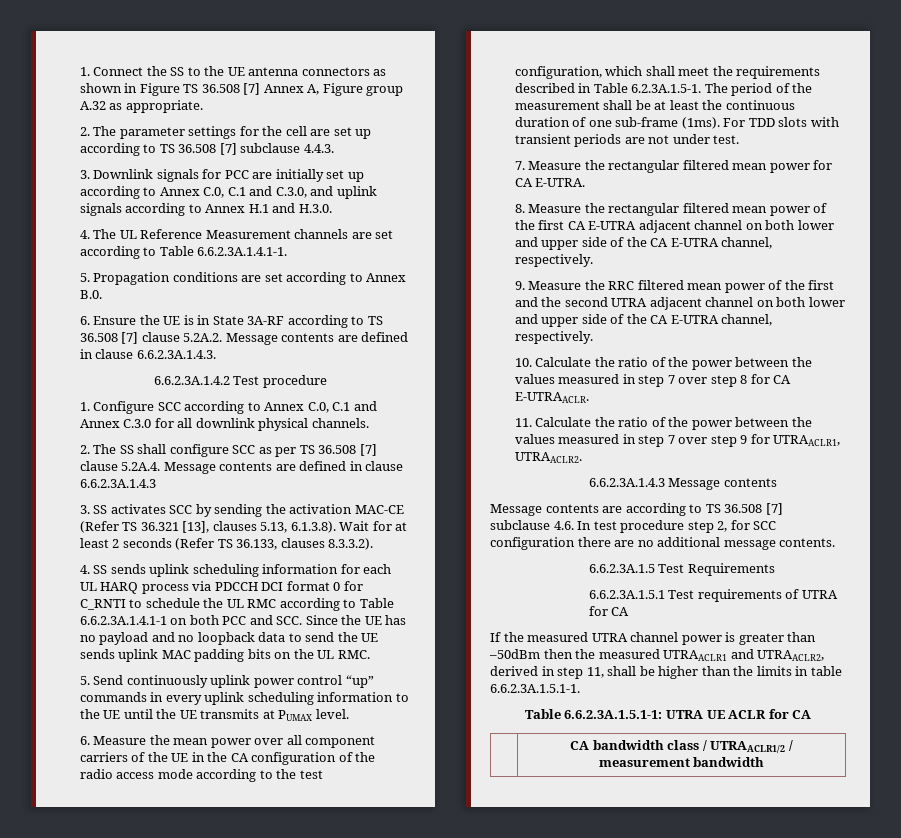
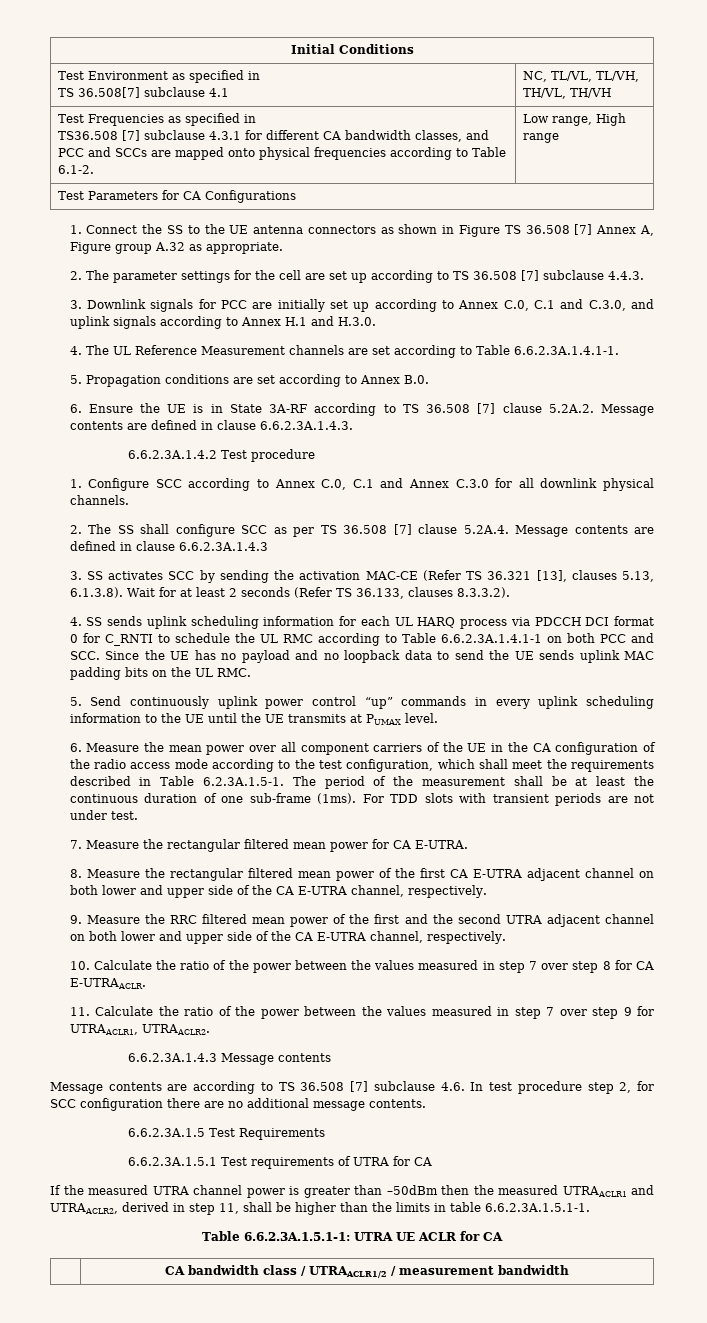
+ Initial Conditions
+ Test Environment as specified in
+ TS 36.508[7] subclause 4.1 | NC, TL/VL, TL/VH, TH/VL, TH/VH
+ Test Frequencies as specified in
+ TS36.508 [7] subclause 4.3.1 for different CA bandwidth classes, and PCC and SCCs are mapped onto physical frequencies according to Table 6.1-2. | Low range, High range
+ Test Parameters for CA Configurations

